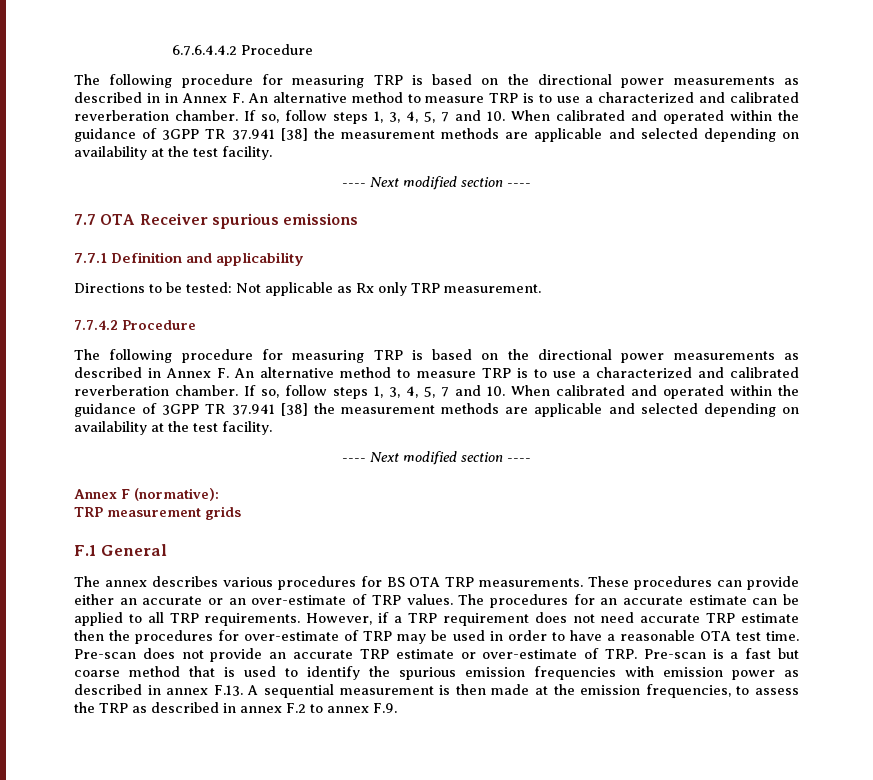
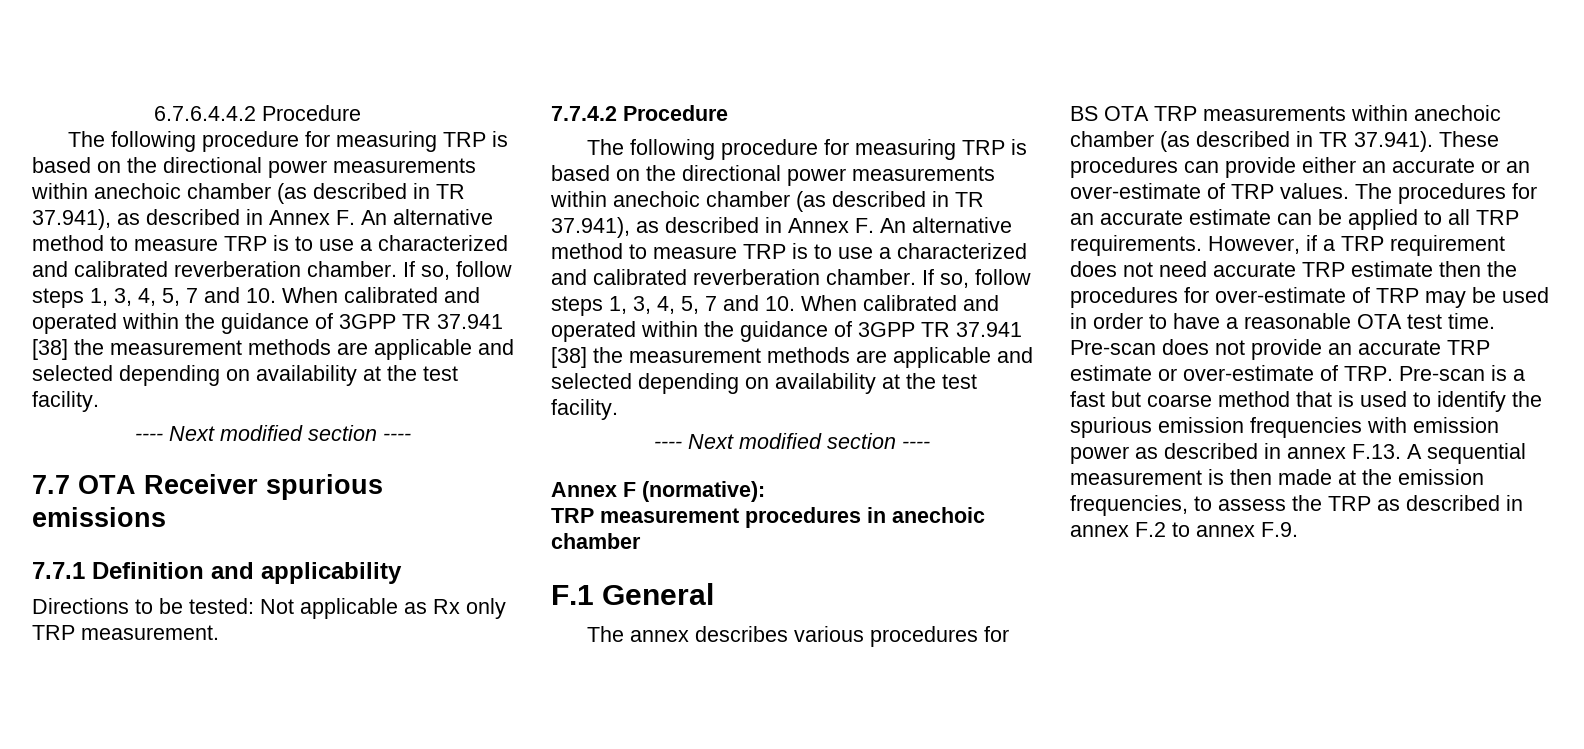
  6.7.6.4.4.2 Procedure
- The following procedure for measuring TRP is based on the directional power measurements as described in in Annex F. An alternative method to measure TRP is to use a characterized and calibrated reverberation chamber.
+ The following procedure for measuring TRP is based on the directional power measurements within anechoic chamber (as described in TR 37.941), as described in Annex F. An alternative method to measure TRP is to use a characterized and calibrated reverberation chamber.
  7.7.4.2 Procedure
- The following procedure for measuring TRP is based on the directional power measurements as described in Annex F. An alternative method to measure TRP is to use a characterized and calibrated reverberation chamber.
+ The following procedure for measuring TRP is based on the directional power measurements within anechoic chamber (as described in TR 37.941), as described in Annex F. An alternative method to measure TRP is to use a characterized and calibrated reverberation chamber.
- TRP measurement grids
+ TRP measurement procedures in anechoic chamber
- The annex describes various procedures for BS OTA TRP measurements. These procedures can provide either an accurate or an over-estimate of TRP values.
+ The annex describes various procedures for BS OTA TRP measurements within anechoic chamber (as described in TR 37.941). These procedures can provide either an accurate or an over-estimate of TRP values.

